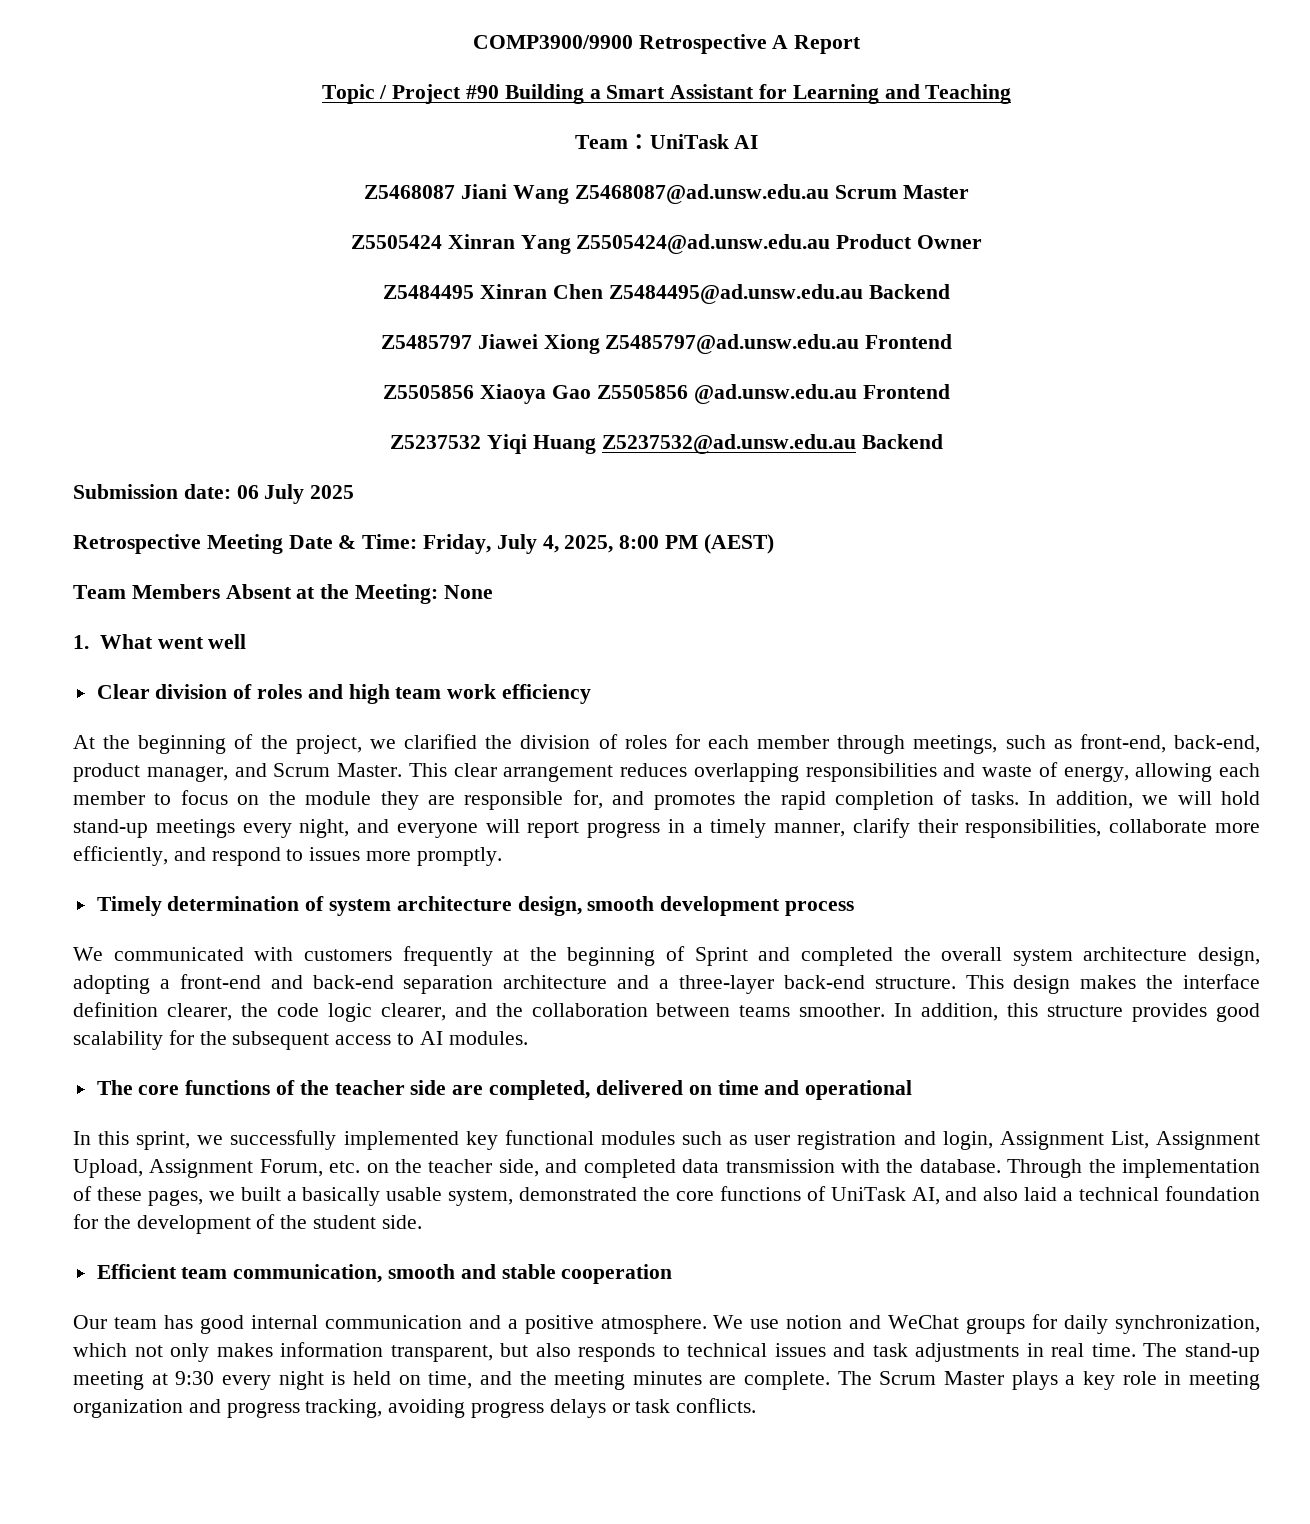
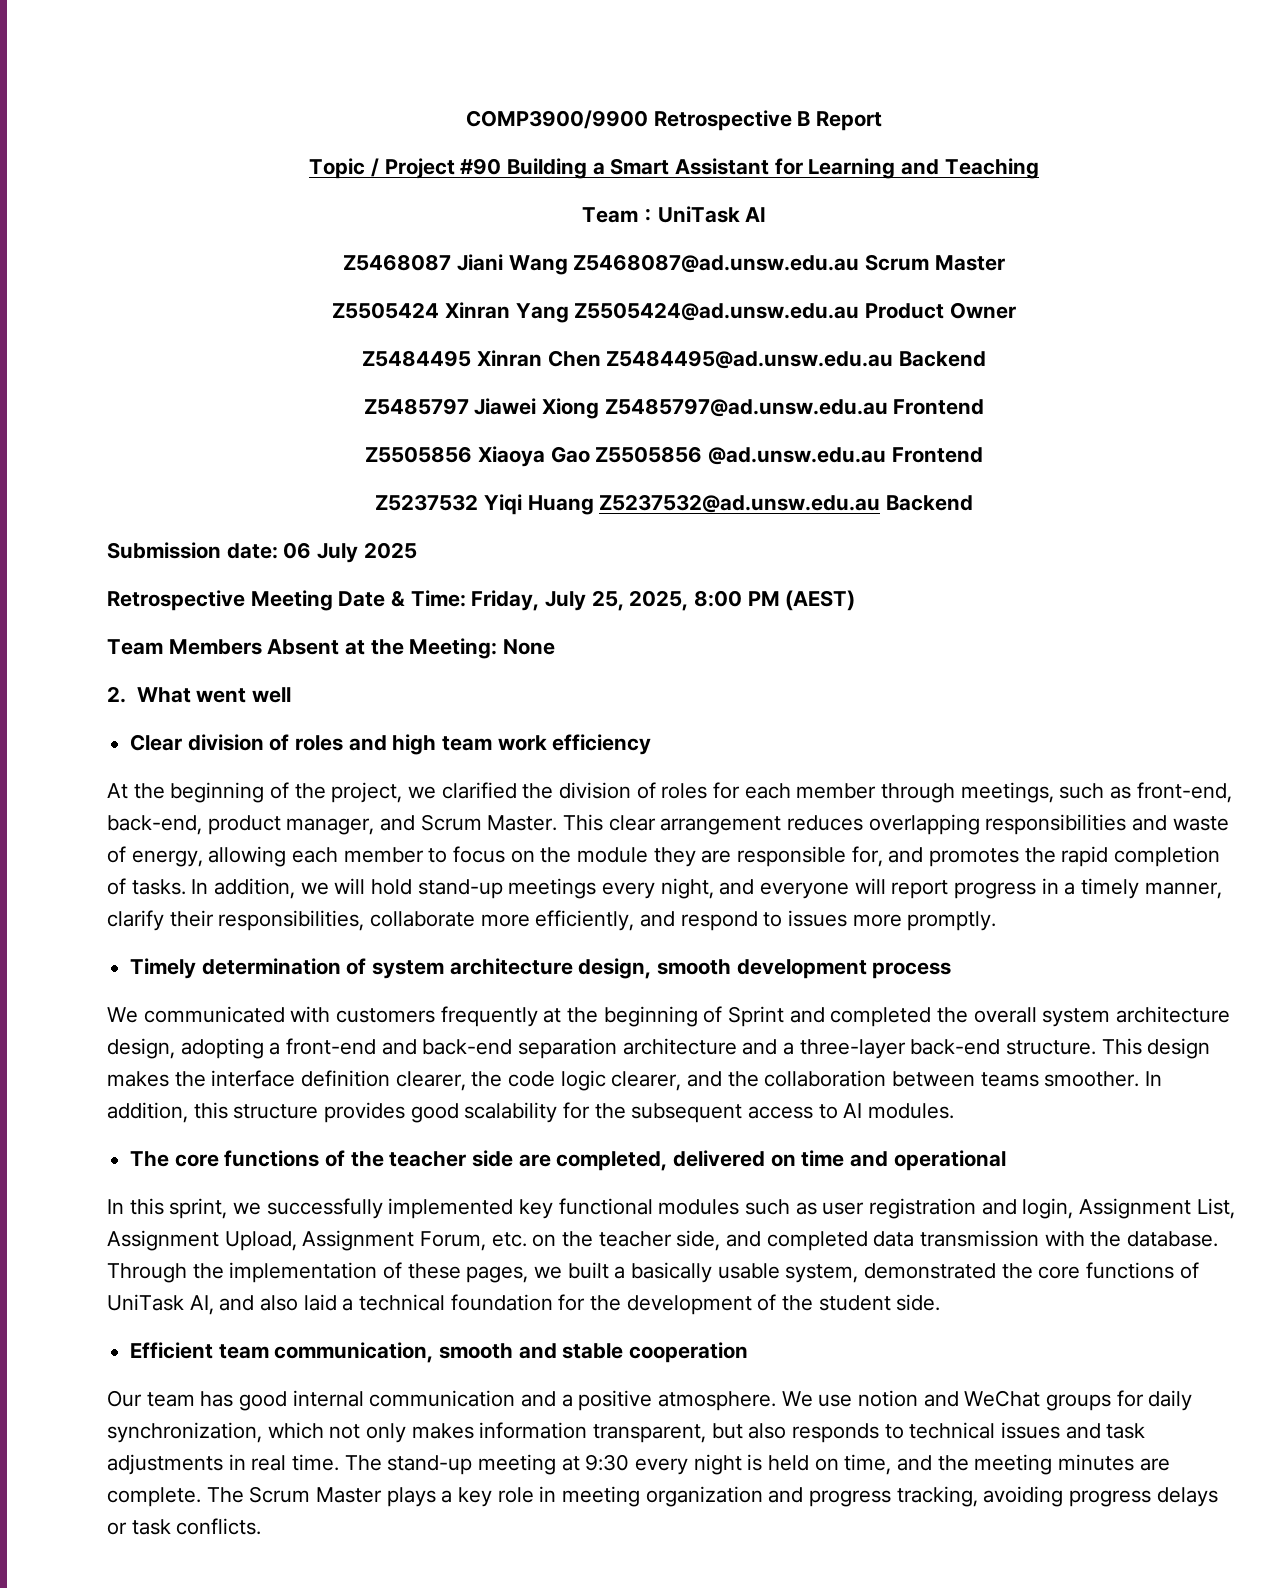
- COMP3900/9900 Retrospective A Report
+ COMP3900/9900 Retrospective B Report
- Retrospective Meeting Date & Time: Friday, July 4, 2025, 8:00 PM (AEST)
+ Retrospective Meeting Date & Time: Friday, July 25, 2025, 8:00 PM (AEST)
- 1. What went well
+ 2. What went well

